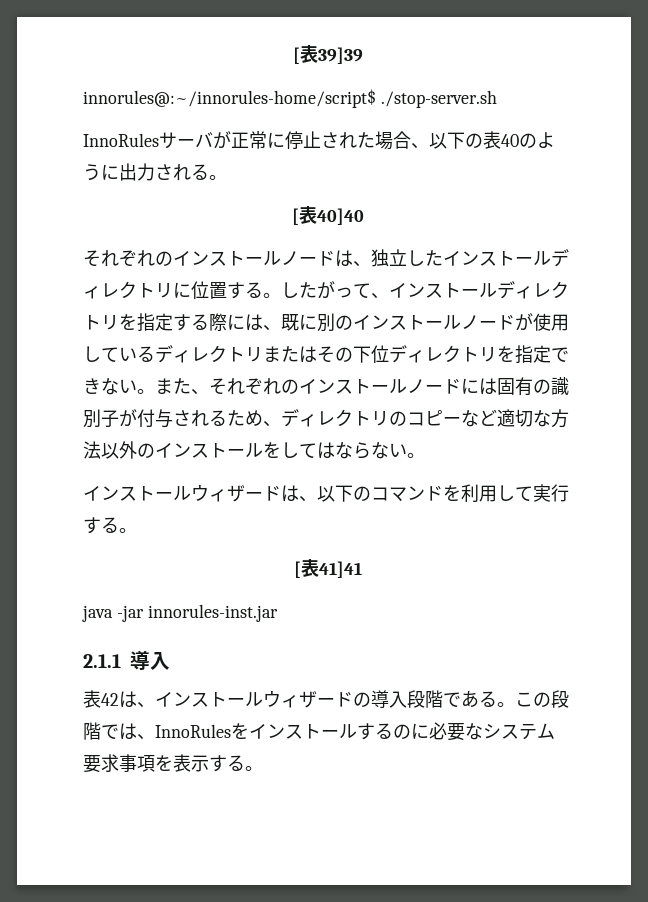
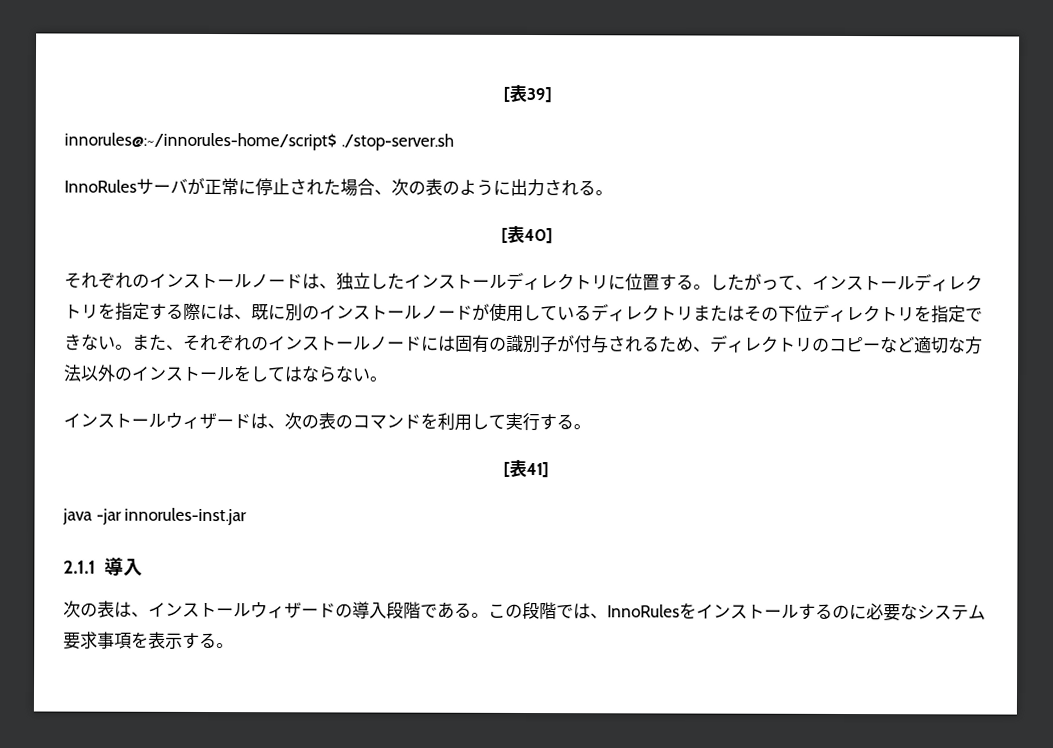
- [表39]39
+ [表39]
- InnoRulesサーバが正常に停止された場合、以下の表40のように出力される。
+ InnoRulesサーバが正常に停止された場合、次の表のように出力される。
- [表40]40
+ [表40]
- インストールウィザードは、以下のコマンドを利用して実行する。
+ インストールウィザードは、次の表のコマンドを利用して実行する。
- [表41]41
+ [表41]
- 表42は、インストールウィザードの導入段階である。
+ 次の表は、インストールウィザードの導入段階である。

